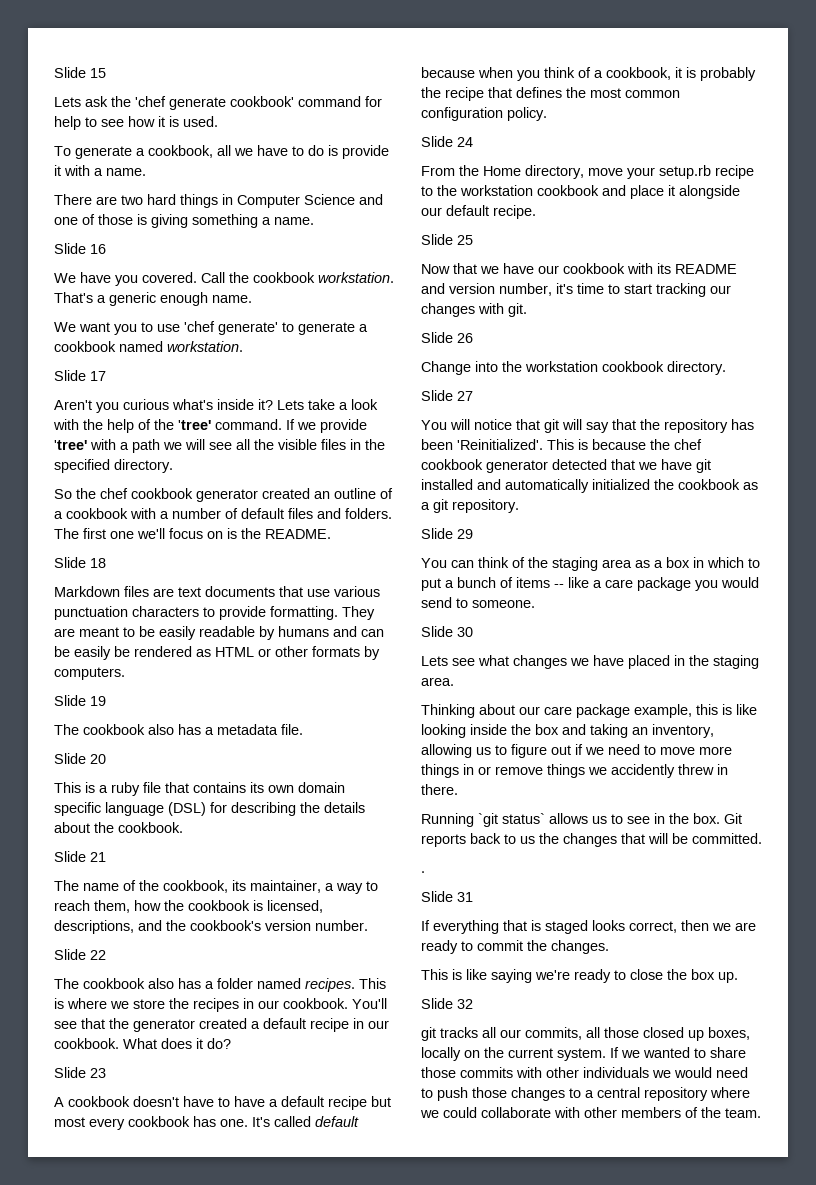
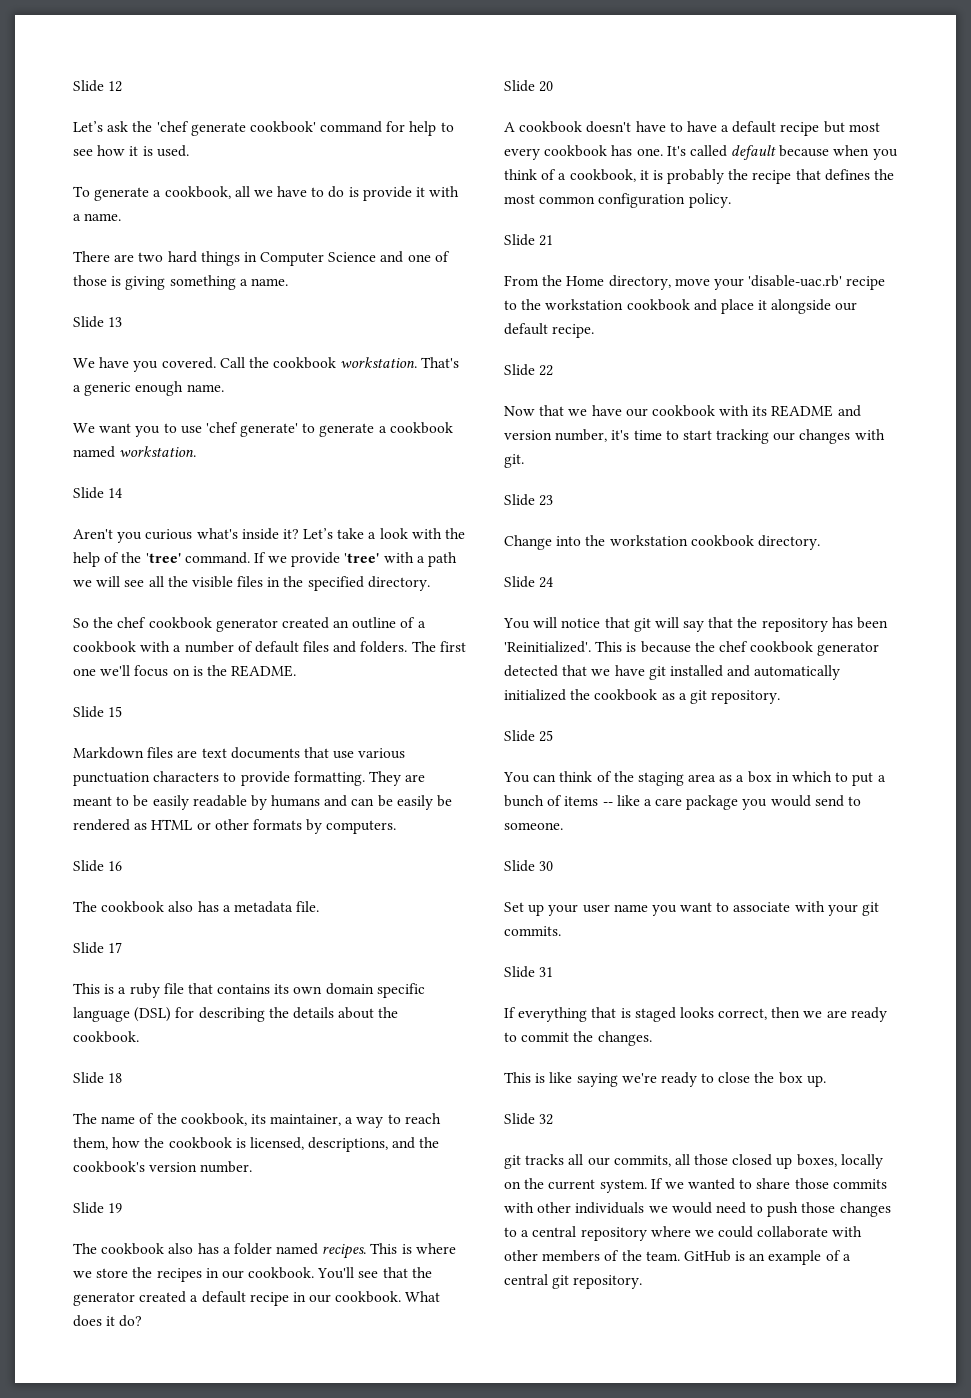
- Slide 15
- Lets ask the 'chef generate cookbook' command for help to see how it is used.
+ Slide 12
+ Let’s ask the 'chef generate cookbook' command for help to see how it is used.
- Slide 16
+ Slide 13
- Slide 17
+ Slide 14
- Lets take a look with the help of the 'tree' command.
+ Let’s take a look with the help of the 'tree' command.
- Slide 18
+ Slide 15
- Slide 19
+ Slide 16
- Slide 20
+ Slide 17
- Slide 21
+ Slide 18
- Slide 22
+ Slide 19
- Slide 23
+ Slide 20
- Slide 24
+ Slide 21
- From the Home directory, move your setup.rb recipe to the workstation cookbook and place it alongside our default recipe.
+ From the Home directory, move your 'disable-uac.rb' recipe to the workstation cookbook and place it alongside our default recipe.
- Slide 25
+ Slide 22
- Slide 26
+ Slide 23
- Slide 27
+ Slide 24
- Slide 29
+ Slide 25
- Lets see what changes we have placed in the staging area.
- Thinking about our care package example, this is like looking inside the box and taking an inventory, allowing us to figure out if we need to move more things in or remove things we accidently threw in there.
- Running `git status` allows us to see in the box. Git reports back to us the changes that will be committed.
- .
+ Set up your user name you want to associate with your git commits.
+ GitHub is an example of a central git repository.

